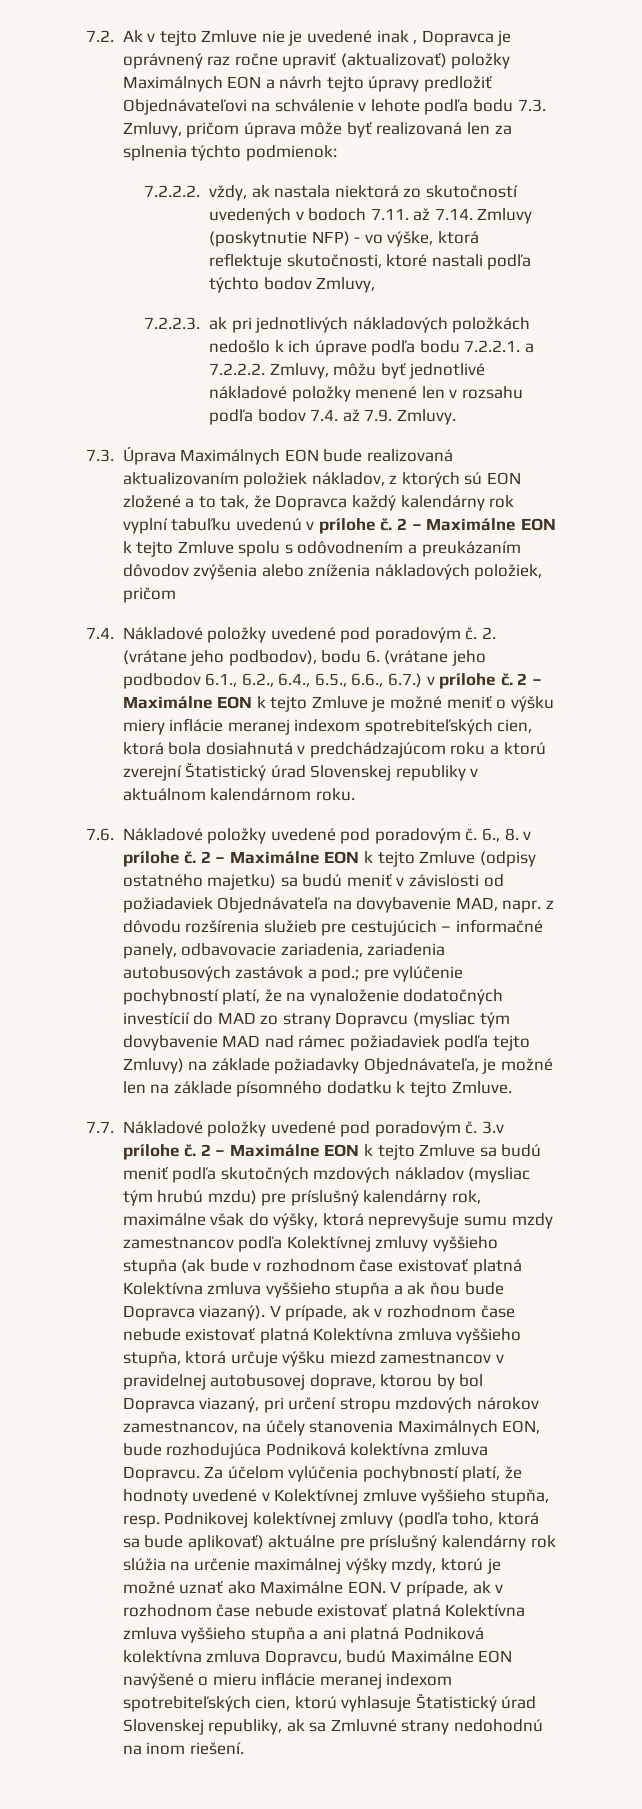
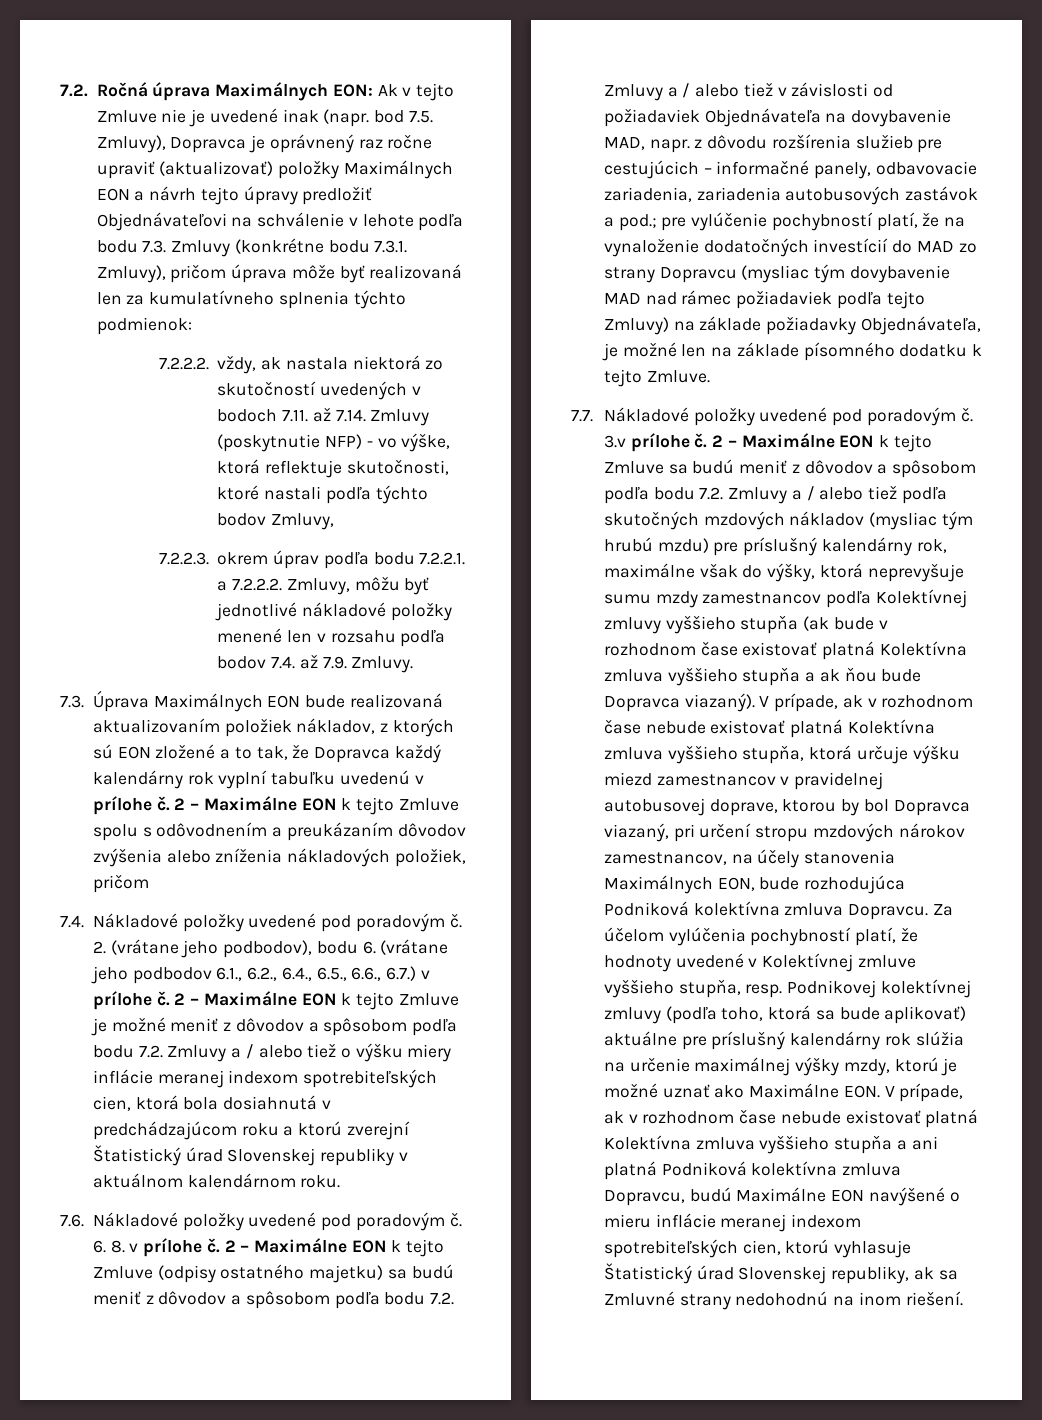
- 7.2. Ak v tejto Zmluve nie je uvedené inak , Dopravca je oprávnený raz ročne upraviť (aktualizovať) položky Maximálnych EON a návrh tejto úpravy predložiť Objednávateľovi na schválenie v lehote podľa bodu 7.3. Zmluvy, pričom úprava môže byť realizovaná len za splnenia týchto podmienok:
+ 7.2. Ročná úprava Maximálnych EON: Ak v tejto Zmluve nie je uvedené inak (napr. bod 7.5. Zmluvy), Dopravca je oprávnený raz ročne upraviť (aktualizovať) položky Maximálnych EON a návrh tejto úpravy predložiť Objednávateľovi na schválenie v lehote podľa bodu 7.3. Zmluvy (konkrétne bodu 7.3.1. Zmluvy), pričom úprava môže byť realizovaná len za kumulatívneho splnenia týchto podmienok:
- 7.2.2.3. ak pri jednotlivých nákladových položkách nedošlo k ich úprave podľa bodu 7.2.2.1. a 7.2.2.2. Zmluvy, môžu byť jednotlivé nákladové položky menené len v rozsahu podľa bodov 7.4. až 7.9. Zmluvy.
+ 7.2.2.3. okrem úprav podľa bodu 7.2.2.1. a 7.2.2.2. Zmluvy, môžu byť jednotlivé nákladové položky menené len v rozsahu podľa bodov 7.4. až 7.9. Zmluvy.
- 2 – Maximálne EON k tejto Zmluve je možné meniť o výšku miery inflácie meranej indexom spotrebiteľských cien, ktorá bola dosiahnutá v predchádzajúcom roku a ktorú zverejní Štatistický úrad Slovenskej republiky v aktuálnom kalendárnom roku.
+ 2 – Maximálne EON k tejto Zmluve je možné meniť z dôvodov a spôsobom podľa bodu 7.2. Zmluvy a / alebo tiež o výšku miery inflácie meranej indexom spotrebiteľských cien, ktorá bola dosiahnutá v predchádzajúcom roku a ktorú zverejní Štatistický úrad Slovenskej republiky v aktuálnom kalendárnom roku.
- 6., 8. v prílohe č.
+ 6. 8. v prílohe č.
- 2 – Maximálne EON k tejto Zmluve (odpisy ostatného majetku) sa budú meniť v závislosti od požiadaviek Objednávateľa na dovybavenie MAD, napr. z dôvodu rozšírenia služieb pre cestujúcich – informačné panely, odbavovacie zariadenia, zariadenia autobusových zastávok a pod.;
+ 2 – Maximálne EON k tejto Zmluve (odpisy ostatného majetku) sa budú meniť z dôvodov a spôsobom podľa bodu 7.2. Zmluvy a / alebo tiež v závislosti od požiadaviek Objednávateľa na dovybavenie MAD, napr. z dôvodu rozšírenia služieb pre cestujúcich – informačné panely, odbavovacie zariadenia, zariadenia autobusových zastávok a pod.;
- 2 – Maximálne EON k tejto Zmluve sa budú meniť podľa skutočných mzdových nákladov (mysliac tým hrubú mzdu) pre príslušný kalendárny rok, maximálne však do výšky, ktorá neprevyšuje sumu mzdy zamestnancov podľa Kolektívnej zmluvy vyššieho stupňa (ak bude v rozhodnom čase existovať platná Kolektívna zmluva vyššieho stupňa a ak ňou bude Dopravca viazaný).
+ 2 – Maximálne EON k tejto Zmluve sa budú meniť z dôvodov a spôsobom podľa bodu 7.2. Zmluvy a / alebo tiež podľa skutočných mzdových nákladov (mysliac tým hrubú mzdu) pre príslušný kalendárny rok, maximálne však do výšky, ktorá neprevyšuje sumu mzdy zamestnancov podľa Kolektívnej zmluvy vyššieho stupňa (ak bude v rozhodnom čase existovať platná Kolektívna zmluva vyššieho stupňa a ak ňou bude Dopravca viazaný).

